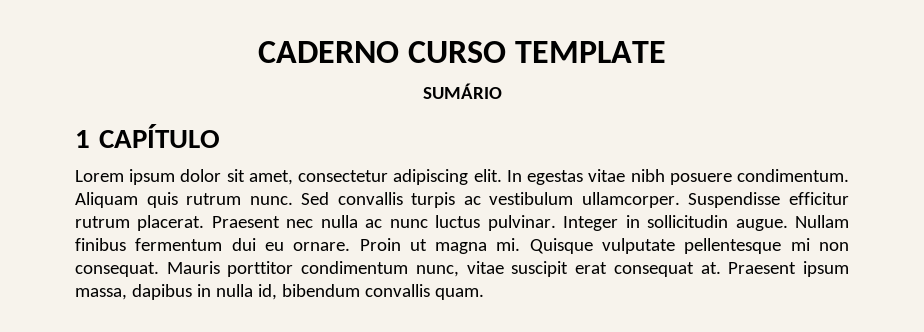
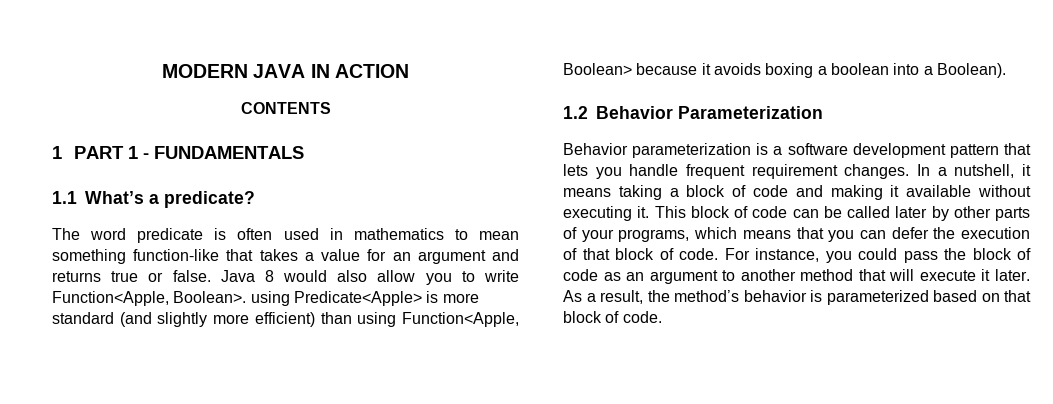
- CADERNO CURSO TEMPLATE
- SUMÁRIO
- 1 CAPÍTULO
- Lorem ipsum dolor sit amet, consectetur adipiscing elit. In egestas vitae nibh posuere condimentum. Aliquam quis rutrum nunc. Sed convallis turpis ac vestibulum ullamcorper. Suspendisse efficitur rutrum placerat. Praesent nec nulla ac nunc luctus pulvinar. Integer in sollicitudin augue. Nullam finibus fermentum dui eu ornare. Proin ut magna mi. Quisque vulputate pellentesque mi non consequat. Mauris porttitor condimentum nunc, vitae suscipit erat consequat at. Praesent ipsum massa, dapibus in nulla id, bibendum convallis quam.
+ MODERN JAVA IN ACTION
+ CONTENTS
+ 1 PART 1 - FUNDAMENTALS
+ 1.1 What’s a predicate?
+ The word predicate is often used in mathematics to mean something function-like that takes a value for an argument and returns true or false. Java 8 would also allow you to write Function<Apple, Boolean>. using Predicate<Apple> is more standard (and slightly more efficient) than using Function<Apple, Boolean> because it avoids boxing a boolean into a Boolean).
+ 1.2 Behavior Parameterization
+ Behavior parameterization is a software development pattern that lets you handle frequent requirement changes. In a nutshell, it means taking a block of code and making it available without executing it. This block of code can be called later by other parts of your programs, which means that you can defer the execution of that block of code. For instance, you could pass the block of code as an argument to another method that will execute it later. As a result, the method’s behavior is parameterized based on that block of code.

